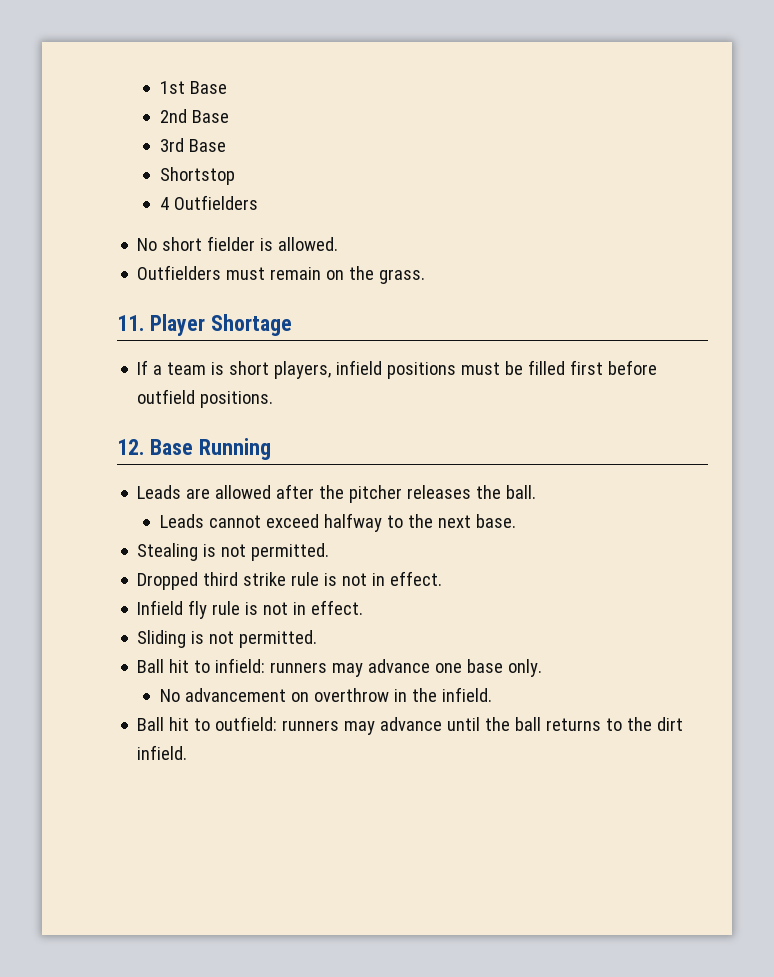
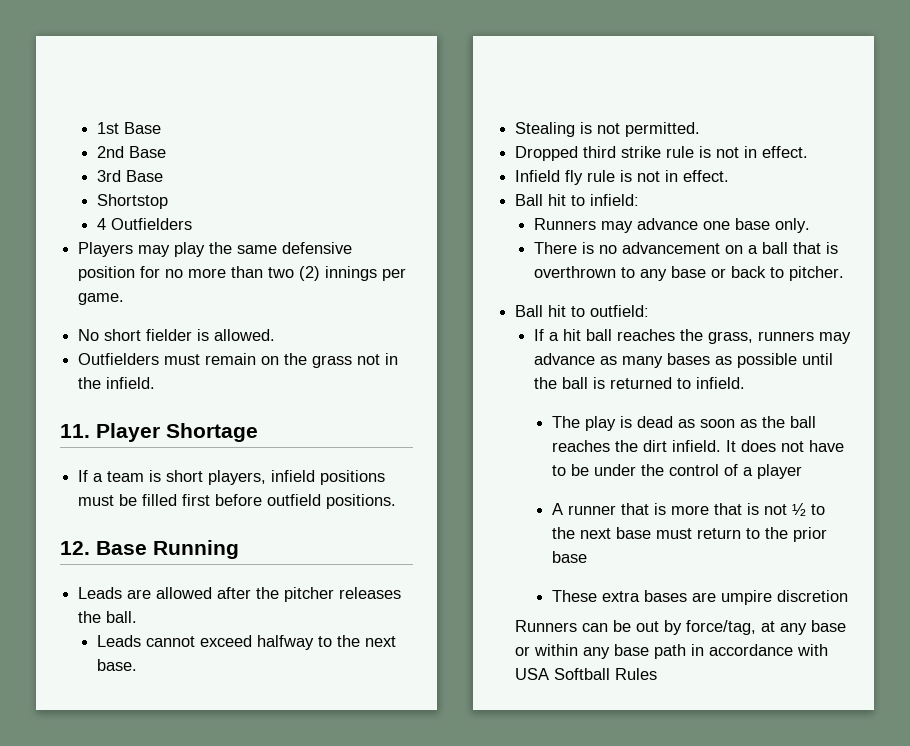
+ Players may play the same defensive position for no more than two (2) innings per game.
- Outfielders must remain on the grass.
+ Outfielders must remain on the grass not in the infield.
- Sliding is not permitted.
- Ball hit to infield: runners may advance one base only.
+ Ball hit to infield:
+ Runners may advance one base only.
- No advancement on overthrow in the infield.
- Ball hit to outfield: runners may advance until the ball returns to the dirt infield.
+ There is no advancement on a ball that is overthrown to any base or back to pitcher.
+ Ball hit to outfield:
+ If a hit ball reaches the grass, runners may advance as many bases as possible until the ball is returned to infield.
+ The play is dead as soon as the ball reaches the dirt infield. It does not have to be under the control of a player
+ A runner that is more that is not ½ to the next base must return to the prior base
+ These extra bases are umpire discretion
+ Runners can be out by force/tag, at any base or within any base path in accordance with USA Softball Rules

